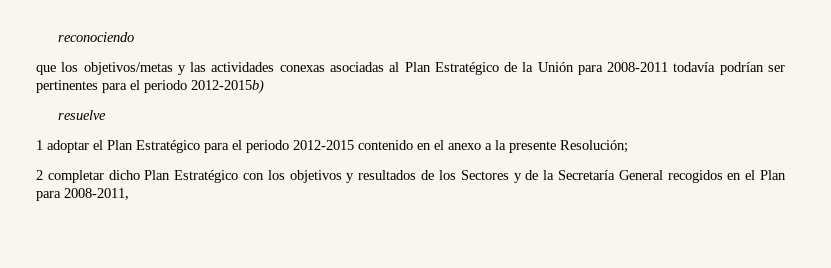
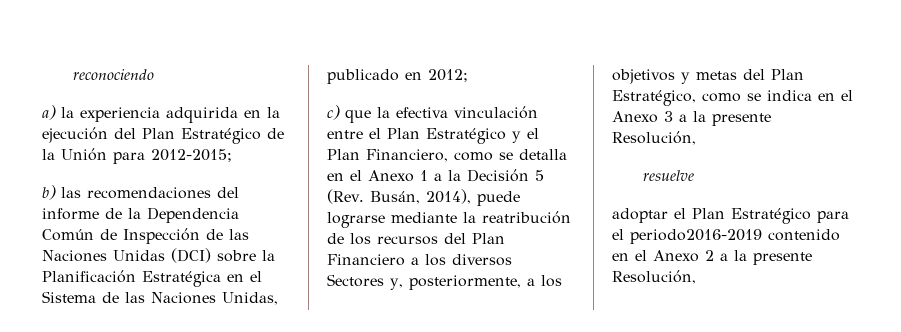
- que los objetivos/metas y las actividades conexas asociadas al Plan Estratégico de la Unión para 2008-2011 todavía podrían ser pertinentes para el periodo 2012-2015b)
+ a) la experiencia adquirida en la ejecución del Plan Estratégico de la Unión para 2012-2015;
+ b) las recomendaciones del informe de la Dependencia Común de Inspección de las Naciones Unidas (DCI) sobre la Planificación Estratégica en el Sistema de las Naciones Unidas, publicado en 2012;
+ c) que la efectiva vinculación entre el Plan Estratégico y el Plan Financiero, como se detalla en el Anexo 1 a la Decisión 5 (Rev. Busán, 2014), puede lograrse mediante la reatribución de los recursos del Plan Financiero a los diversos Sectores y, posteriormente, a los objetivos y metas del Plan Estratégico, como se indica en el Anexo 3 a la presente Resolución,
- 1 adoptar el Plan Estratégico para el periodo 2012-2015 contenido en el anexo a la presente Resolución;
- 2 completar dicho Plan Estratégico con los objetivos y resultados de los Sectores y de la Secretaría General recogidos en el Plan para 2008-2011,
+ adoptar el Plan Estratégico para el periodo2016-2019 contenido en el Anexo 2 a la presente Resolución,

